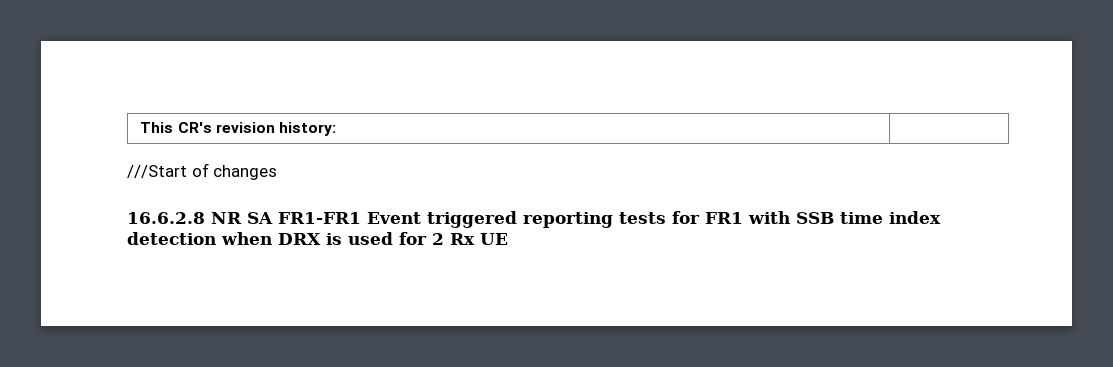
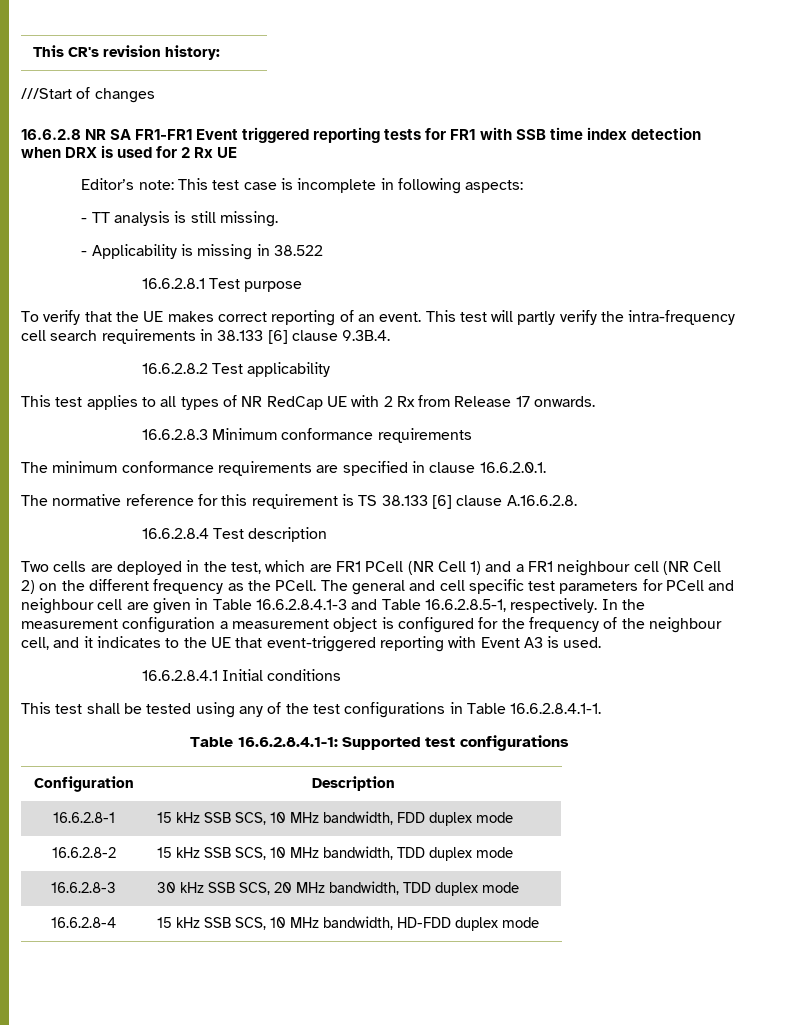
+ Editor’s note: This test case is incomplete in following aspects:
+ - TT analysis is still missing.
+ - Applicability is missing in 38.522
+ 16.6.2.8.1 Test purpose
+ To verify that the UE makes correct reporting of an event. This test will partly verify the intra-frequency cell search requirements in 38.133 [6] clause 9.3B.4.
+ 16.6.2.8.2 Test applicability
+ This test applies to all types of NR RedCap UE with 2 Rx from Release 17 onwards.
+ 16.6.2.8.3 Minimum conformance requirements
+ The minimum conformance requirements are specified in clause 16.6.2.0.1.
+ The normative reference for this requirement is TS 38.133 [6] clause A.16.6.2.8.
+ 16.6.2.8.4 Test description
+ Two cells are deployed in the test, which are FR1 PCell (NR Cell 1) and a FR1 neighbour cell (NR Cell 2) on the different frequency as the PCell. The general and cell specific test parameters for PCell and neighbour cell are given in Table 16.6.2.8.4.1-3 and Table 16.6.2.8.5-1, respectively. In the measurement configuration a measurement object is configured for the frequency of the neighbour cell, and it indicates to the UE that event-triggered reporting with Event A3 is used.
+ 16.6.2.8.4.1 Initial conditions
+ This test shall be tested using any of the test configurations in Table 16.6.2.8.4.1-1.
+ Table 16.6.2.8.4.1-1: Supported test configurations
+ Configuration | Description
+ 16.6.2.8-1 | 15 kHz SSB SCS, 10 MHz bandwidth, FDD duplex mode
+ 16.6.2.8-2 | 15 kHz SSB SCS, 10 MHz bandwidth, TDD duplex mode
+ 16.6.2.8-3 | 30 kHz SSB SCS, 20 MHz bandwidth, TDD duplex mode
+ 16.6.2.8-4 | 15 kHz SSB SCS, 10 MHz bandwidth, HD-FDD duplex mode

